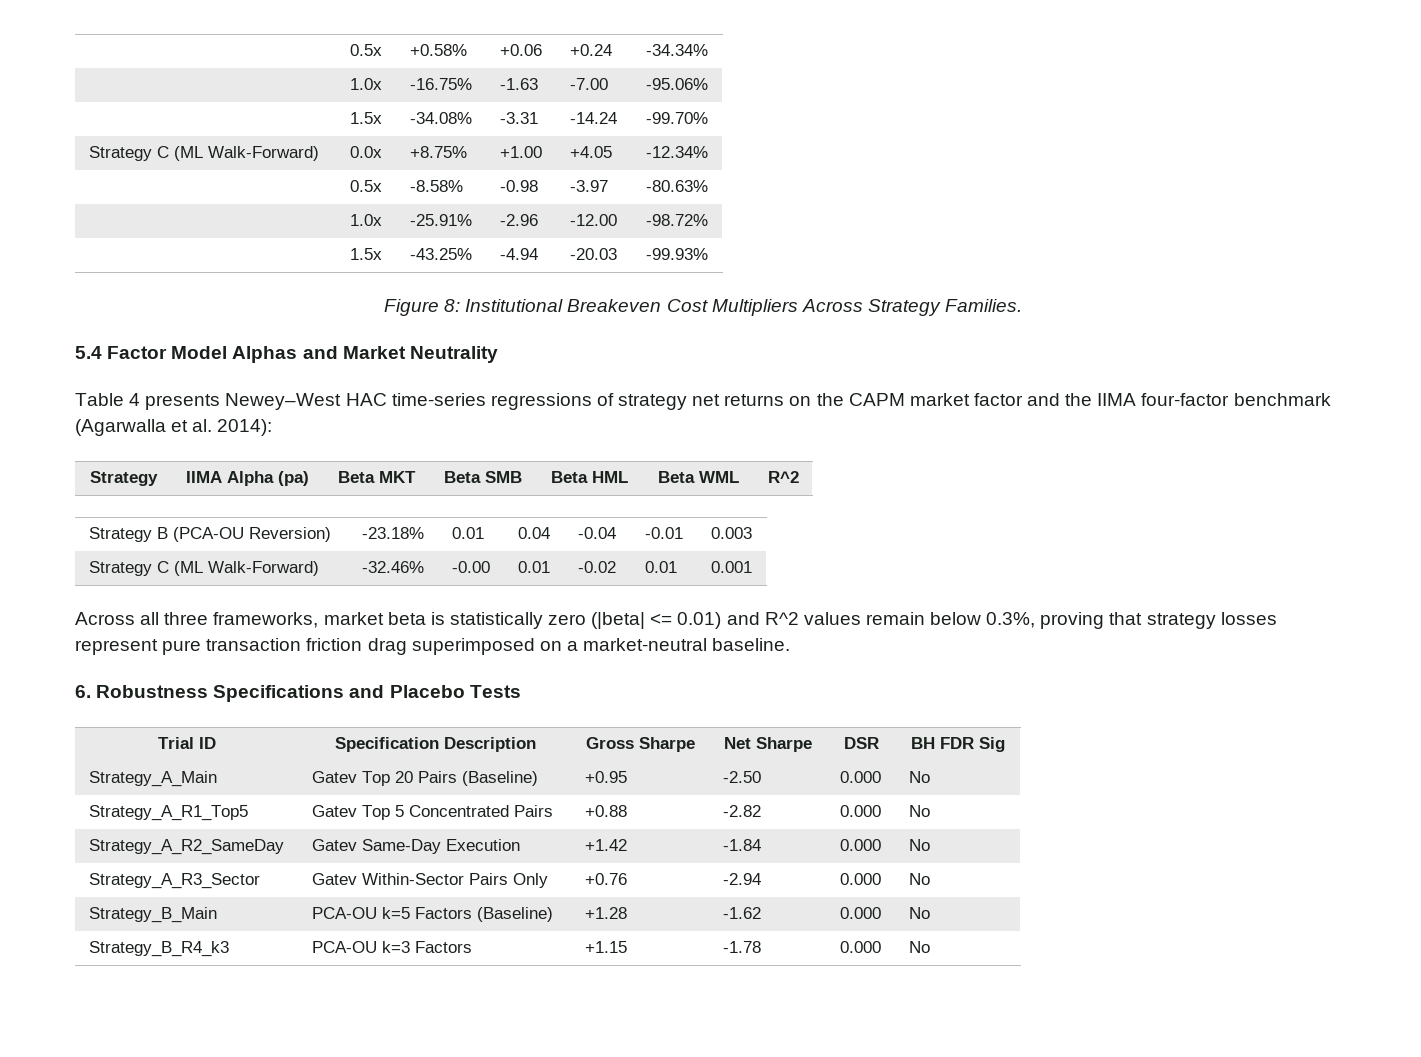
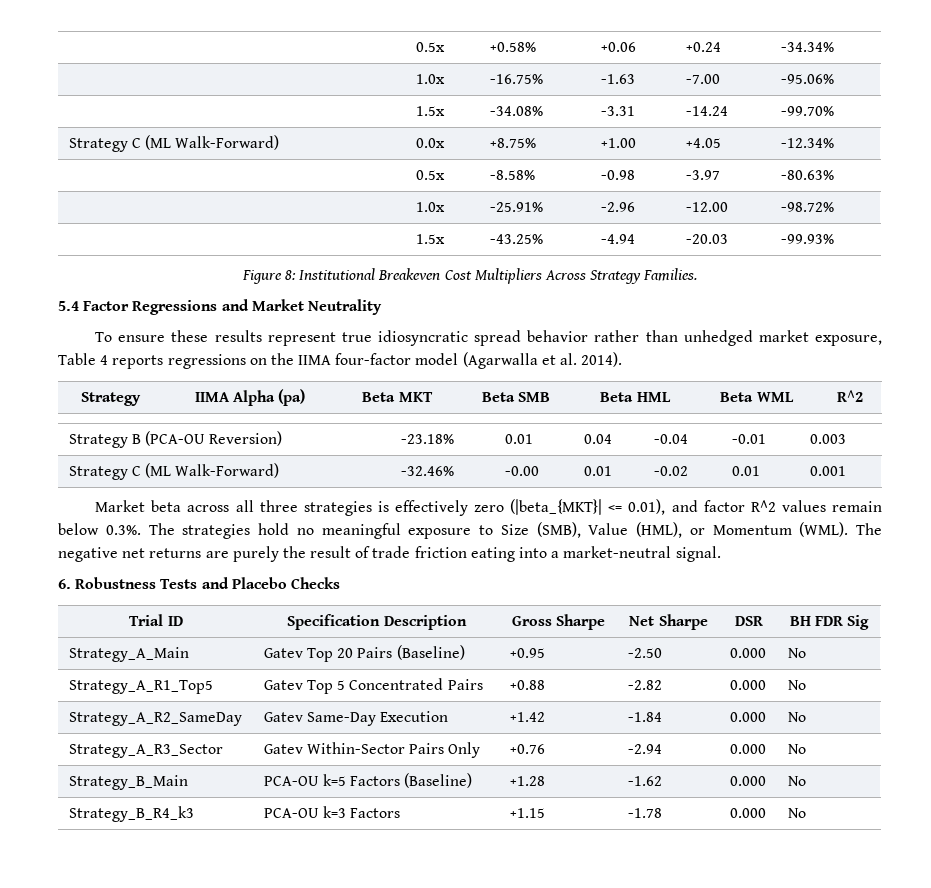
- 5.4 Factor Model Alphas and Market Neutrality
+ 5.4 Factor Regressions and Market Neutrality
- Table 4 presents Newey–West HAC time-series regressions of strategy net returns on the CAPM market factor and the IIMA four-factor benchmark (Agarwalla et al. 2014):
+ To ensure these results represent true idiosyncratic spread behavior rather than unhedged market exposure, Table 4 reports regressions on the IIMA four-factor model (Agarwalla et al. 2014).
- Across all three frameworks, market beta is statistically zero (|beta| <= 0.01) and R^2 values remain below 0.3%, proving that strategy losses represent pure transaction friction drag superimposed on a market-neutral baseline.
+ Market beta across all three strategies is effectively zero (|beta_{MKT}| <= 0.01), and factor R^2 values remain below 0.3%. The strategies hold no meaningful exposure to Size (SMB), Value (HML), or Momentum (WML). The negative net returns are purely the result of trade friction eating into a market-neutral signal.
- 6. Robustness Specifications and Placebo Tests
+ 6. Robustness Tests and Placebo Checks

